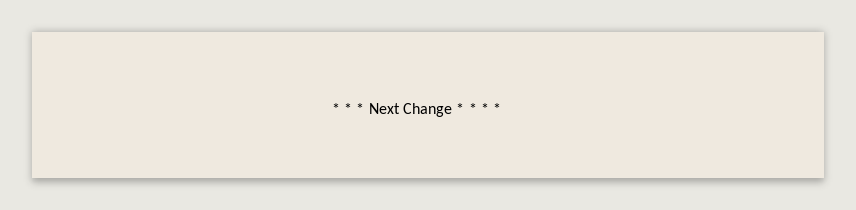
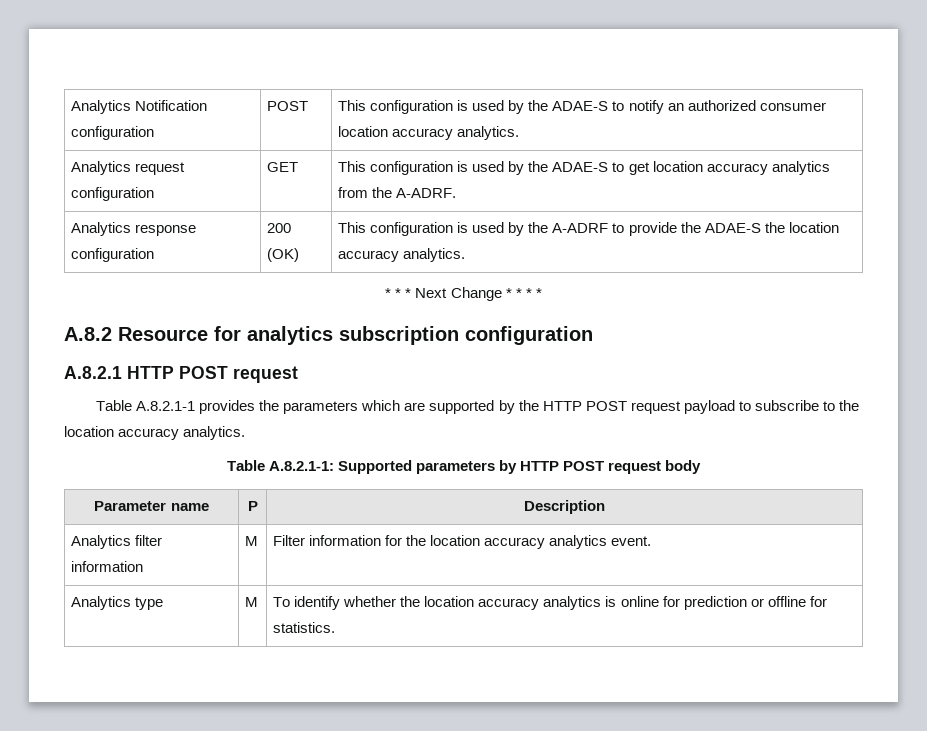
+ Analytics Notification configuration | POST | This configuration is used by the ADAE-S to notify an authorized consumer location accuracy analytics.
+ Analytics request configuration | GET | This configuration is used by the ADAE-S to get location accuracy analytics from the A-ADRF.
+ Analytics response configuration | 200 (OK) | This configuration is used by the A-ADRF to provide the ADAE-S the location accuracy analytics.
+ A.8.2 Resource for analytics subscription configuration
+ A.8.2.1 HTTP POST request
+ Table A.8.2.1-1 provides the parameters which are supported by the HTTP POST request payload to subscribe to the location accuracy analytics.
+ Table A.8.2.1-1: Supported parameters by HTTP POST request body
+ Parameter name | P | Description
+ Analytics filter information | M | Filter information for the location accuracy analytics event.
+ Analytics type | M | To identify whether the location accuracy analytics is online for prediction or offline for statistics.

